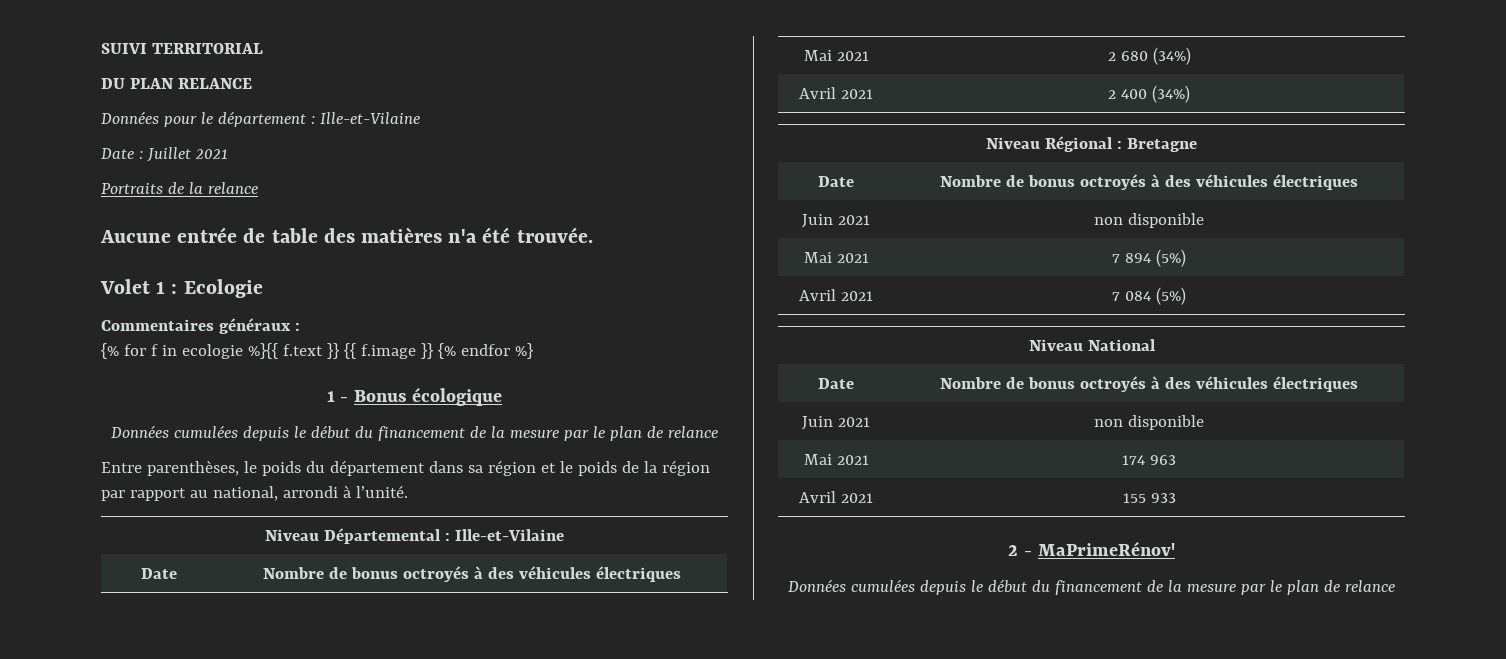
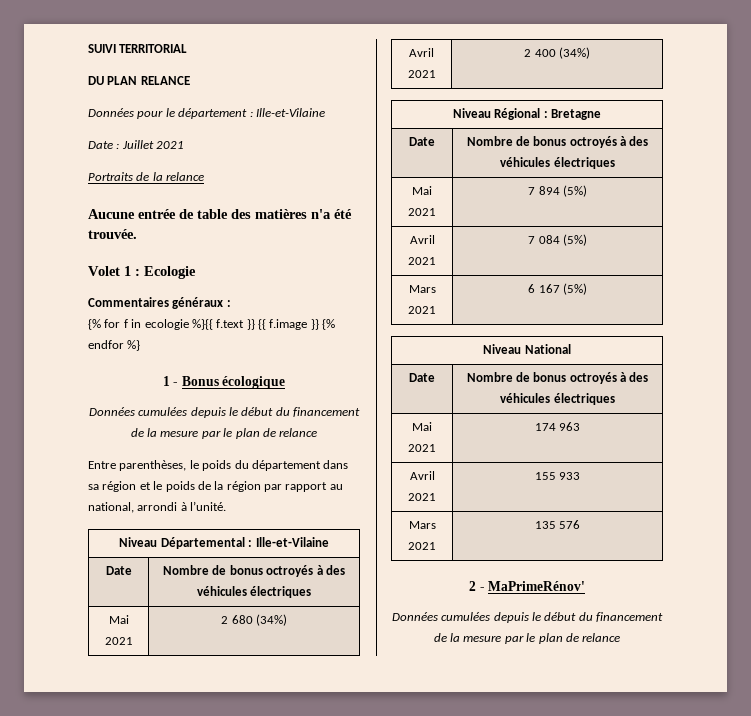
  Niveau Régional : Bretagne
  Date | Nombre de bonus octroyés à des véhicules électriques
- Juin 2021 | non disponible
+ Mars 2021 | 6 167 (5%)
  Niveau National
  Date | Nombre de bonus octroyés à des véhicules électriques
- Juin 2021 | non disponible
+ Mars 2021 | 135 576

